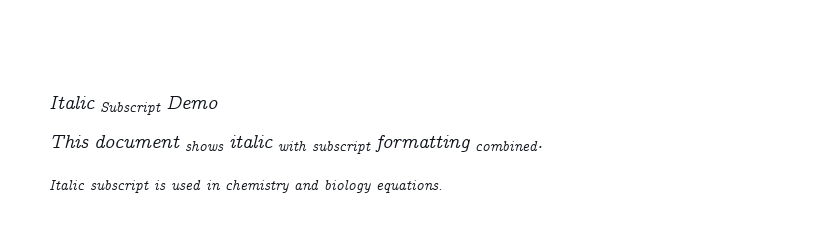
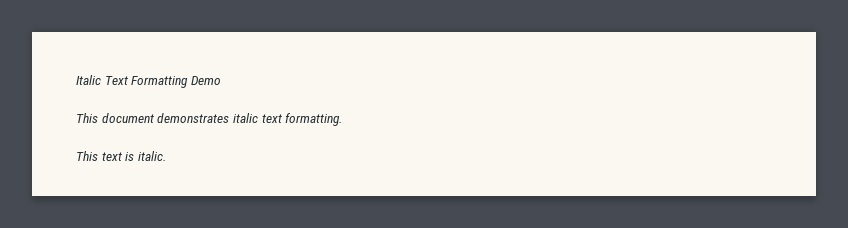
- Italic Subscript Demo
+ Italic Text Formatting Demo
- This document shows italic with subscript formatting combined.
- Italic subscript is used in chemistry and biology equations.
+ This document demonstrates italic text formatting.
+ This text is italic.

